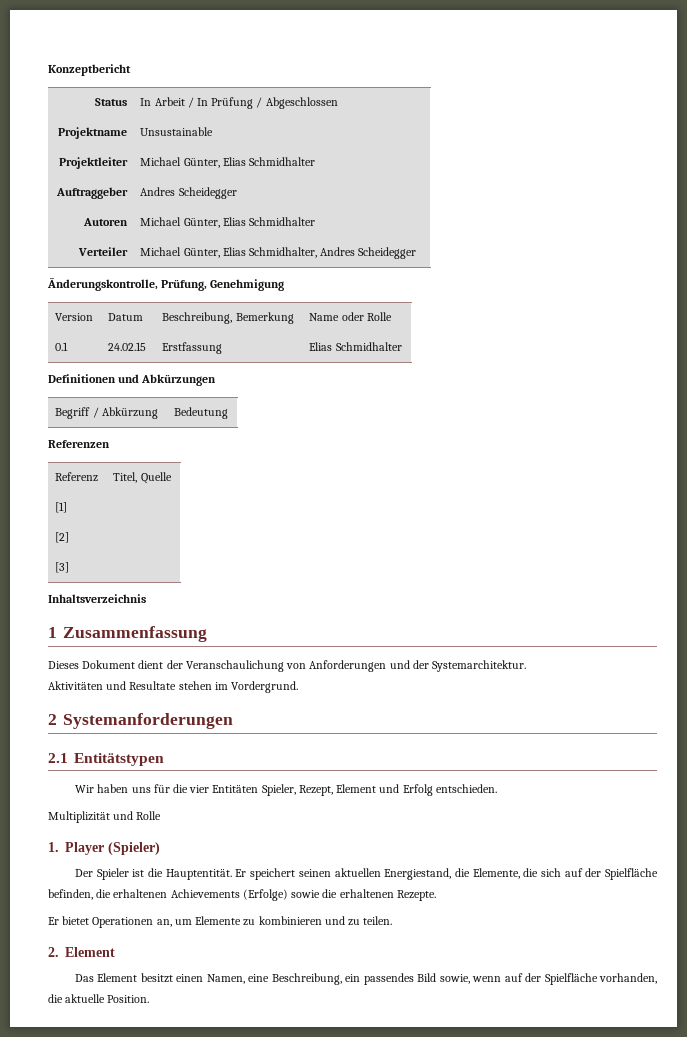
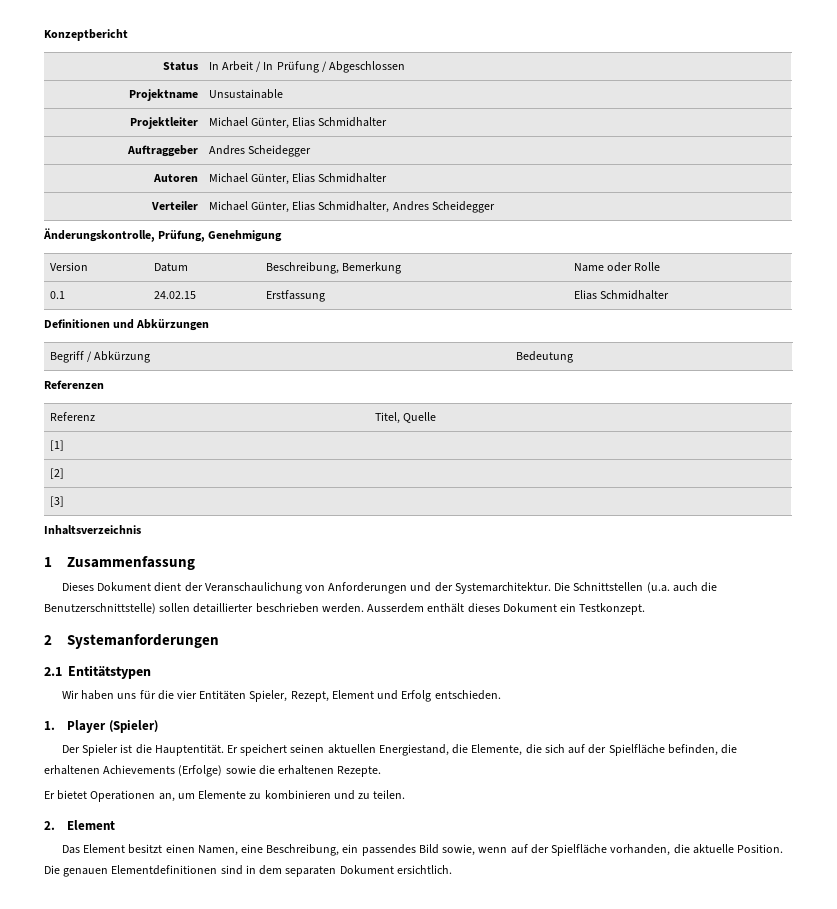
- Dieses Dokument dient der Veranschaulichung von Anforderungen und der Systemarchitektur.
- Aktivitäten und Resultate stehen im Vordergrund.
+ Dieses Dokument dient der Veranschaulichung von Anforderungen und der Systemarchitektur. Die Schnittstellen (u.a. auch die Benutzerschnittstelle) sollen detaillierter beschrieben werden. Ausserdem enthält dieses Dokument ein Testkonzept.
- Multiplizität und Rolle
+ Die genauen Elementdefinitionen sind in dem separaten Dokument ersichtlich.

